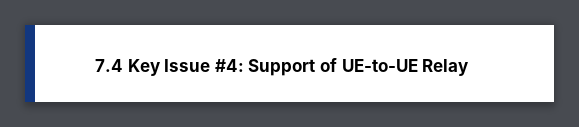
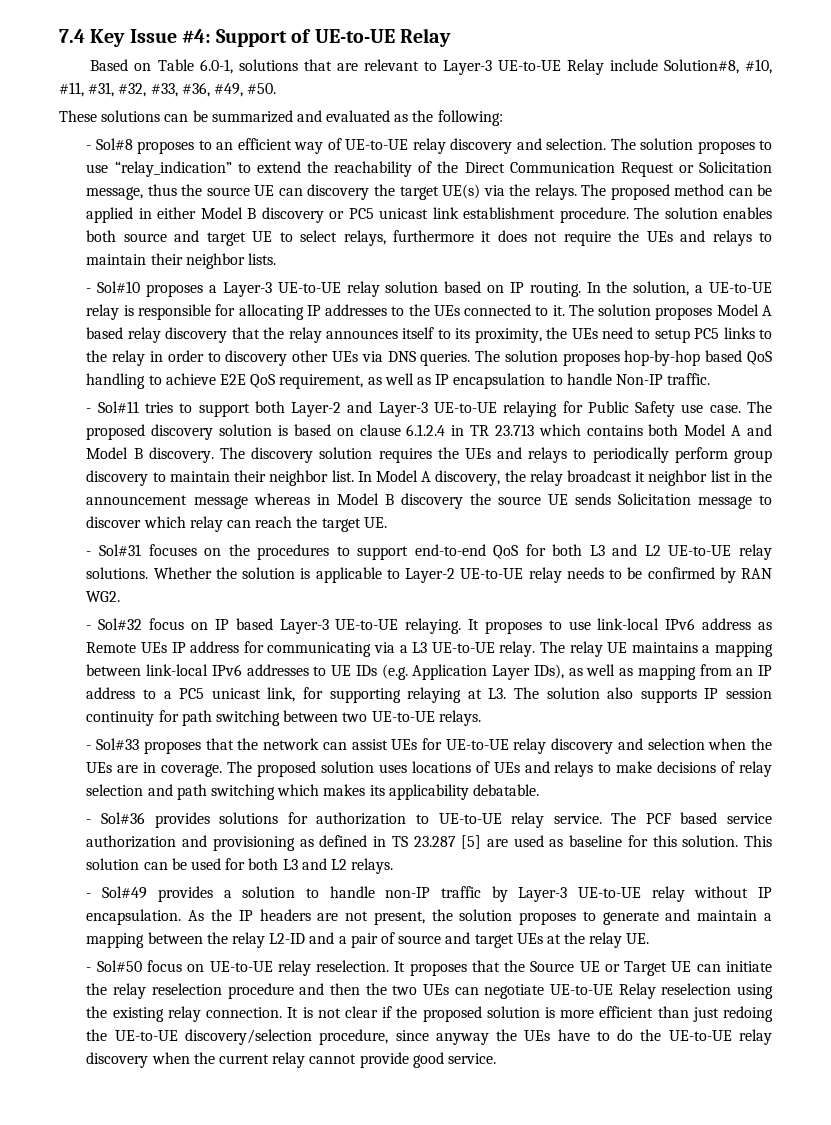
+ Based on Table 6.0-1, solutions that are relevant to Layer-3 UE-to-UE Relay include Solution#8, #10, #11, #31, #32, #33, #36, #49, #50.
+ These solutions can be summarized and evaluated as the following:
+ - Sol#8 proposes to an efficient way of UE-to-UE relay discovery and selection. The solution proposes to use “relay_indication” to extend the reachability of the Direct Communication Request or Solicitation message, thus the source UE can discovery the target UE(s) via the relays. The proposed method can be applied in either Model B discovery or PC5 unicast link establishment procedure. The solution enables both source and target UE to select relays, furthermore it does not require the UEs and relays to maintain their neighbor lists.
+ - Sol#10 proposes a Layer-3 UE-to-UE relay solution based on IP routing. In the solution, a UE-to-UE relay is responsible for allocating IP addresses to the UEs connected to it. The solution proposes Model A based relay discovery that the relay announces itself to its proximity, the UEs need to setup PC5 links to the relay in order to discovery other UEs via DNS queries. The solution proposes hop-by-hop based QoS handling to achieve E2E QoS requirement, as well as IP encapsulation to handle Non-IP traffic.
+ - Sol#11 tries to support both Layer-2 and Layer-3 UE-to-UE relaying for Public Safety use case. The proposed discovery solution is based on clause 6.1.2.4 in TR 23.713 which contains both Model A and Model B discovery. The discovery solution requires the UEs and relays to periodically perform group discovery to maintain their neighbor list. In Model A discovery, the relay broadcast it neighbor list in the announcement message whereas in Model B discovery the source UE sends Solicitation message to discover which relay can reach the target UE.
+ - Sol#31 focuses on the procedures to support end-to-end QoS for both L3 and L2 UE-to-UE relay solutions. Whether the solution is applicable to Layer-2 UE-to-UE relay needs to be confirmed by RAN WG2.
+ - Sol#32 focus on IP based Layer-3 UE-to-UE relaying. It proposes to use link-local IPv6 address as Remote UEs IP address for communicating via a L3 UE-to-UE relay. The relay UE maintains a mapping between link-local IPv6 addresses to UE IDs (e.g. Application Layer IDs), as well as mapping from an IP address to a PC5 unicast link, for supporting relaying at L3. The solution also supports IP session continuity for path switching between two UE-to-UE relays.
+ - Sol#33 proposes that the network can assist UEs for UE-to-UE relay discovery and selection when the UEs are in coverage. The proposed solution uses locations of UEs and relays to make decisions of relay selection and path switching which makes its applicability debatable.
+ - Sol#36 provides solutions for authorization to UE-to-UE relay service. The PCF based service authorization and provisioning as defined in TS 23.287 [5] are used as baseline for this solution. This solution can be used for both L3 and L2 relays.
+ - Sol#49 provides a solution to handle non-IP traffic by Layer-3 UE-to-UE relay without IP encapsulation. As the IP headers are not present, the solution proposes to generate and maintain a mapping between the relay L2-ID and a pair of source and target UEs at the relay UE.
+ - Sol#50 focus on UE-to-UE relay reselection. It proposes that the Source UE or Target UE can initiate the relay reselection procedure and then the two UEs can negotiate UE-to-UE Relay reselection using the existing relay connection. It is not clear if the proposed solution is more efficient than just redoing the UE-to-UE discovery/selection procedure, since anyway the UEs have to do the UE-to-UE relay discovery when the current relay cannot provide good service.

